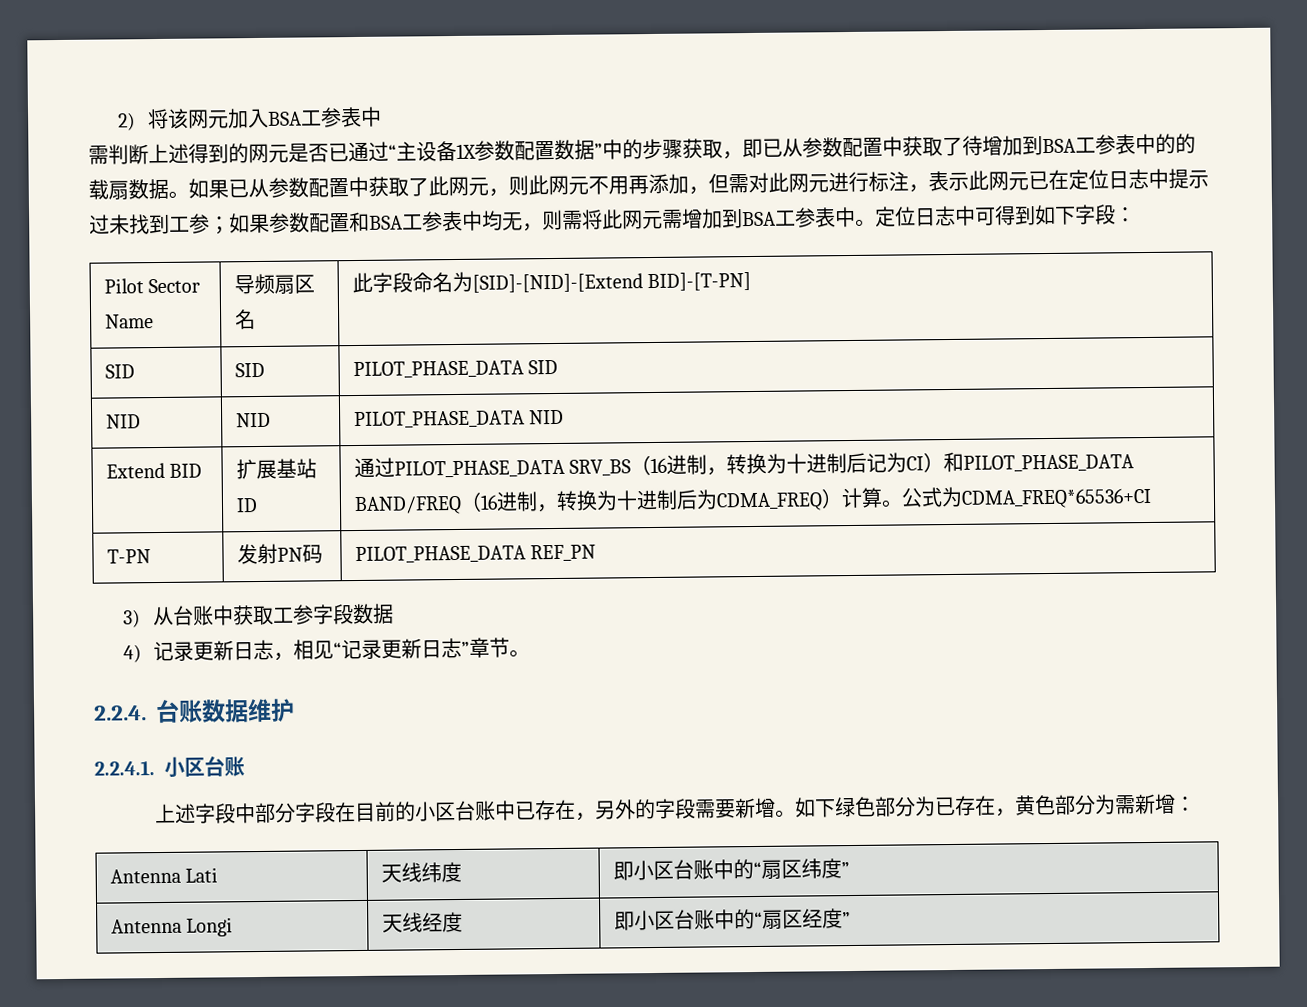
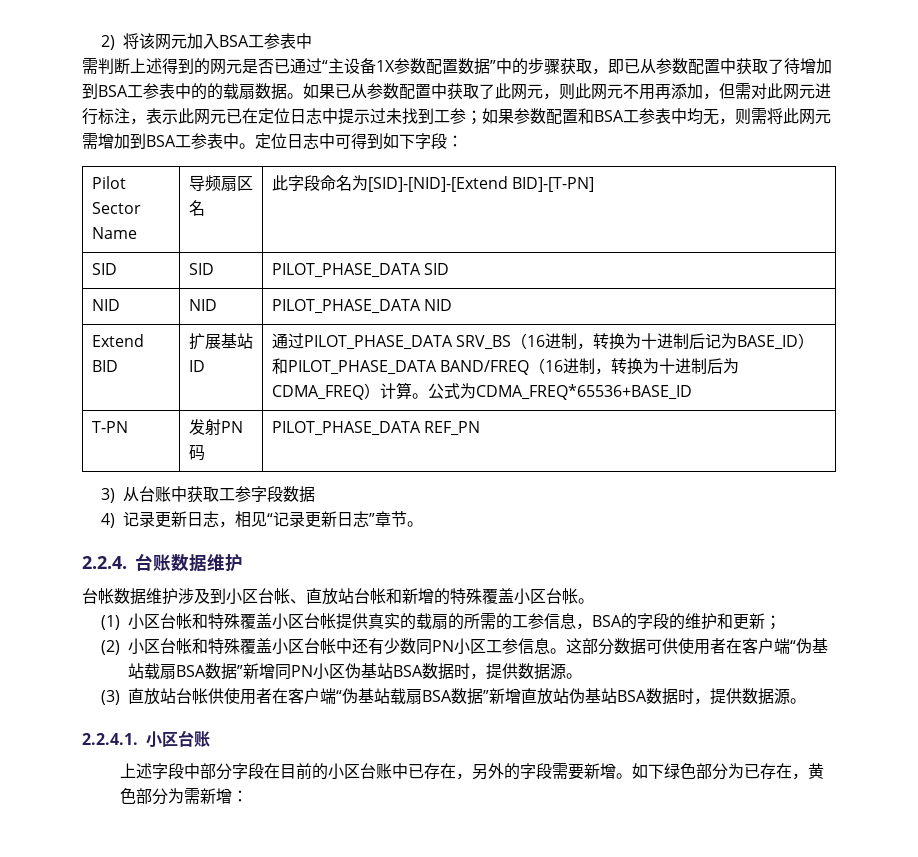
- Extend BID | 扩展基站ID | 通过PILOT_PHASE_DATA SRV_BS（16进制，转换为十进制后记为CI）和PILOT_PHASE_DATA BAND/FREQ（16进制，转换为十进制后为CDMA_FREQ）计算。公式为CDMA_FREQ*65536+CI
+ Extend BID | 扩展基站ID | 通过PILOT_PHASE_DATA SRV_BS（16进制，转换为十进制后记为BASE_ID）和PILOT_PHASE_DATA BAND/FREQ（16进制，转换为十进制后为CDMA_FREQ）计算。公式为CDMA_FREQ*65536+BASE_ID
+ 台帐数据维护涉及到小区台帐、直放站台帐和新增的特殊覆盖小区台帐。
+ (1)小区台帐和特殊覆盖小区台帐提供真实的载扇的所需的工参信息，BSA的字段的维护和更新；
+ (2)小区台帐和特殊覆盖小区台帐中还有少数同PN小区工参信息。这部分数据可供使用者在客户端“伪基站载扇BSA数据”新增同PN小区伪基站BSA数据时，提供数据源。
+ (3)直放站台帐供使用者在客户端“伪基站载扇BSA数据”新增直放站伪基站BSA数据时，提供数据源。
- Antenna Lati | 天线纬度 | 即小区台账中的“扇区纬度”
- Antenna Longi | 天线经度 | 即小区台账中的“扇区经度”

